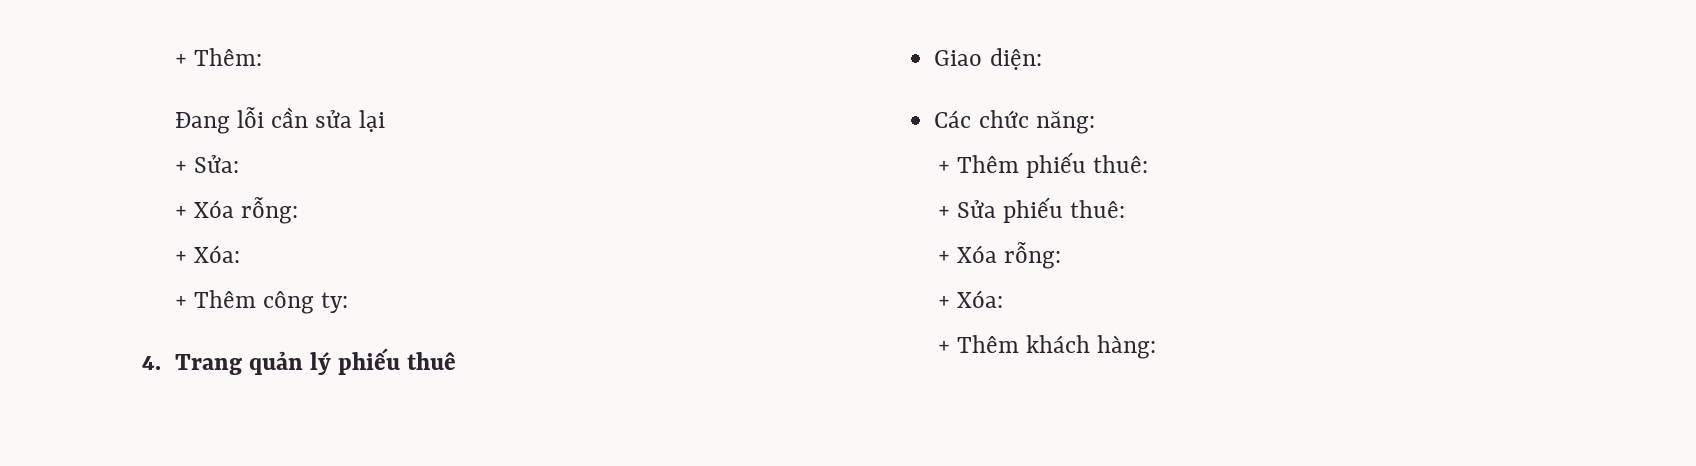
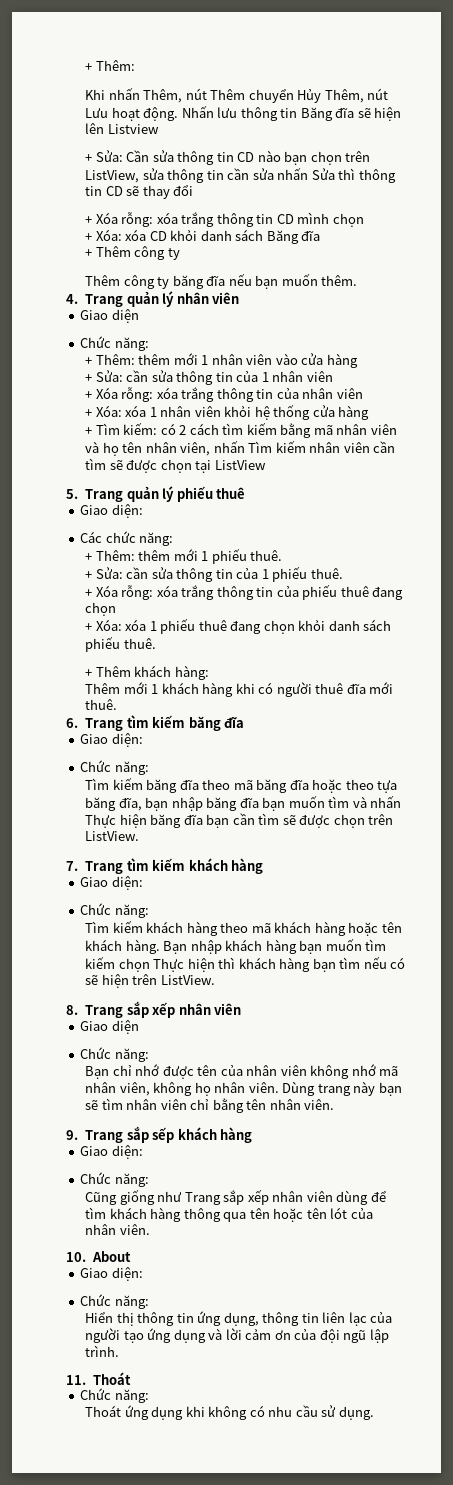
- Đang lỗi cần sửa lại
- + Sửa:
- + Xóa rỗng:
- + Xóa:
- + Thêm công ty:
- 4. Trang quản lý phiếu thuê
+ Khi nhấn Thêm, nút Thêm chuyển Hủy Thêm, nút Lưu hoạt động. Nhấn lưu thông tin Băng đĩa sẽ hiện lên Listview
+ + Sửa: Cần sửa thông tin CD nào bạn chọn trên ListView, sửa thông tin cần sửa nhấn Sửa thì thông tin CD sẽ thay đổi
+ + Xóa rỗng: xóa trắng thông tin CD mình chọn
+ + Xóa: xóa CD khỏi danh sách Băng đĩa
+ + Thêm công ty
+ Thêm công ty băng đĩa nếu bạn muốn thêm.
+ 4. Trang quản lý nhân viên
+ Giao diện
+ Chức năng:
+ + Thêm: thêm mới 1 nhân viên vào cửa hàng
+ + Sửa: cần sửa thông tin của 1 nhân viên
+ + Xóa rỗng: xóa trắng thông tin của nhân viên
+ + Xóa: xóa 1 nhân viên khỏi hệ thống cửa hàng
+ + Tìm kiếm: có 2 cách tìm kiếm bằng mã nhân viên và họ tên nhân viên, nhấn Tìm kiếm nhân viên cần tìm sẽ được chọn tại ListView
+ 5. Trang quản lý phiếu thuê
- + Thêm phiếu thuê:
- + Sửa phiếu thuê:
- + Xóa rỗng:
- + Xóa:
+ + Thêm: thêm mới 1 phiếu thuê.
+ + Sửa: cần sửa thông tin của 1 phiếu thuê.
+ + Xóa rỗng: xóa trắng thông tin của phiếu thuê đang chọn
+ + Xóa: xóa 1 phiếu thuê đang chọn khỏi danh sách phiếu thuê.
  + Thêm khách hàng:
+ Thêm mới 1 khách hàng khi có người thuê đĩa mới thuê.
+ 6. Trang tìm kiếm băng đĩa
+ Giao diện:
+ Chức năng:
+ Tìm kiếm băng đĩa theo mã băng đĩa hoặc theo tựa băng đĩa, bạn nhập băng đĩa bạn muốn tìm và nhấn Thực hiện băng đĩa bạn cần tìm sẽ được chọn trên ListView.
+ 7. Trang tìm kiếm khách hàng
+ Giao diện:
+ Chức năng:
+ Tìm kiếm khách hàng theo mã khách hàng hoặc tên khách hàng. Bạn nhập khách hàng bạn muốn tìm kiếm chọn Thực hiện thì khách hàng bạn tìm nếu có sẽ hiện trên ListView.
+ 8. Trang sắp xếp nhân viên
+ Giao diện
+ Chức năng:
+ Bạn chỉ nhớ được tên của nhân viên không nhớ mã nhân viên, không họ nhân viên. Dùng trang này bạn sẽ tìm nhân viên chỉ bằng tên nhân viên.
+ 9. Trang sắp sếp khách hàng
+ Giao diện:
+ Chức năng:
+ Cũng giống như Trang sắp xếp nhân viên dùng để tìm khách hàng thông qua tên hoặc tên lót của nhân viên.
+ 10. About
+ Giao diện:
+ Chức năng:
+ Hiển thị thông tin ứng dụng, thông tin liên lạc của người tạo ứng dụng và lời cảm ơn của đội ngũ lập trình.
+ 11. Thoát
+ Chức năng:
+ Thoát ứng dụng khi không có nhu cầu sử dụng.

